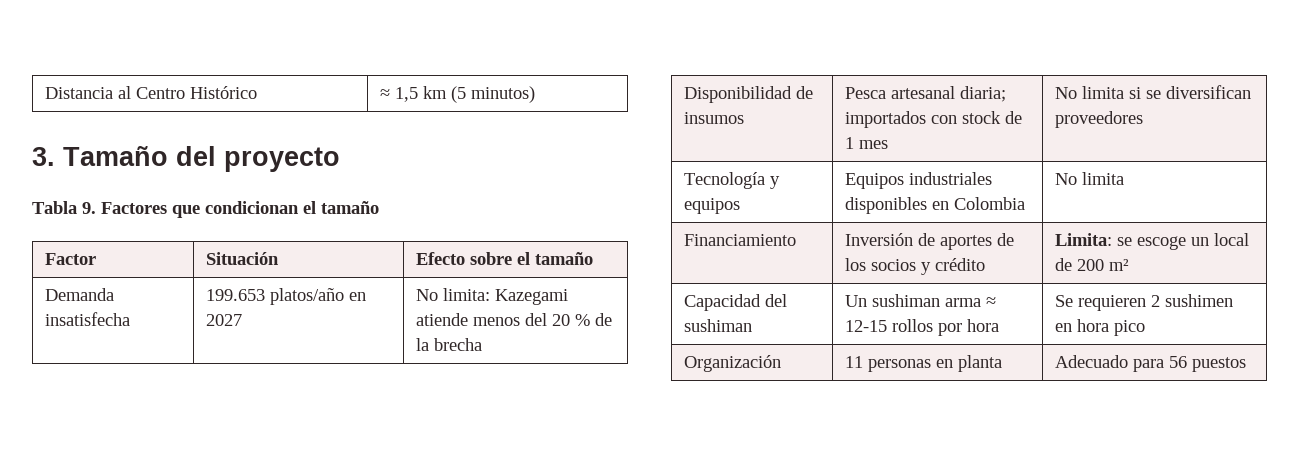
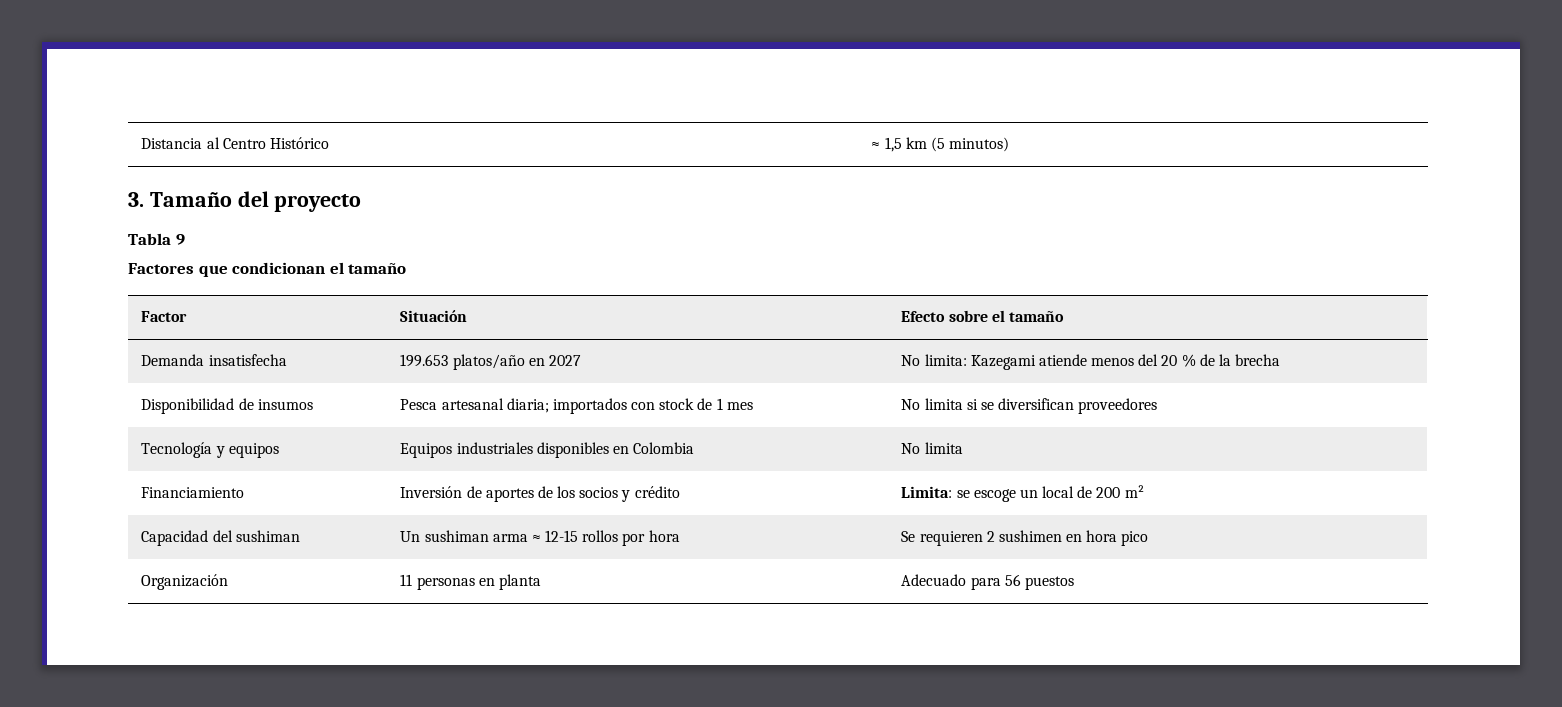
- Tabla 9. Factores que condicionan el tamaño
+ Tabla 9
+ Factores que condicionan el tamaño

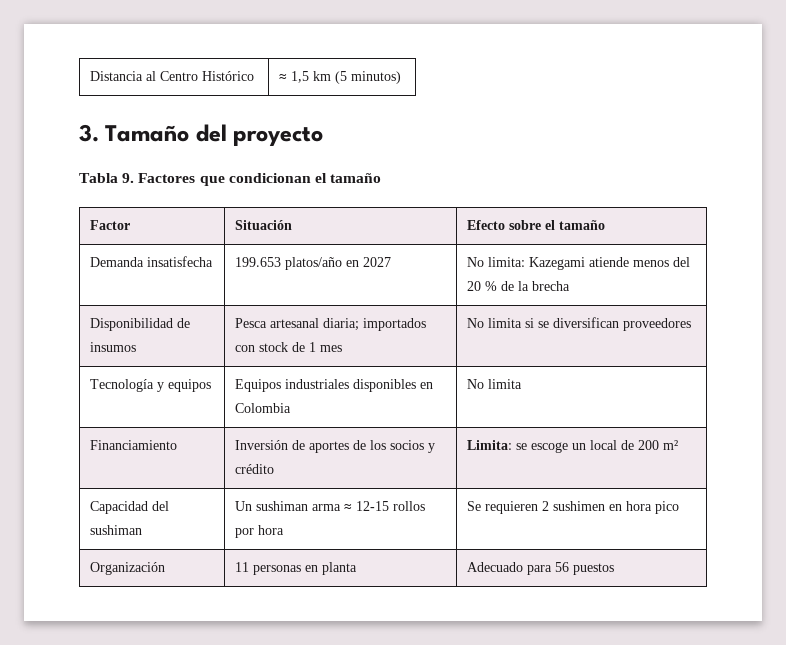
- Tabla 9
- Factores que condicionan el tamaño
+ Tabla 9. Factores que condicionan el tamaño

